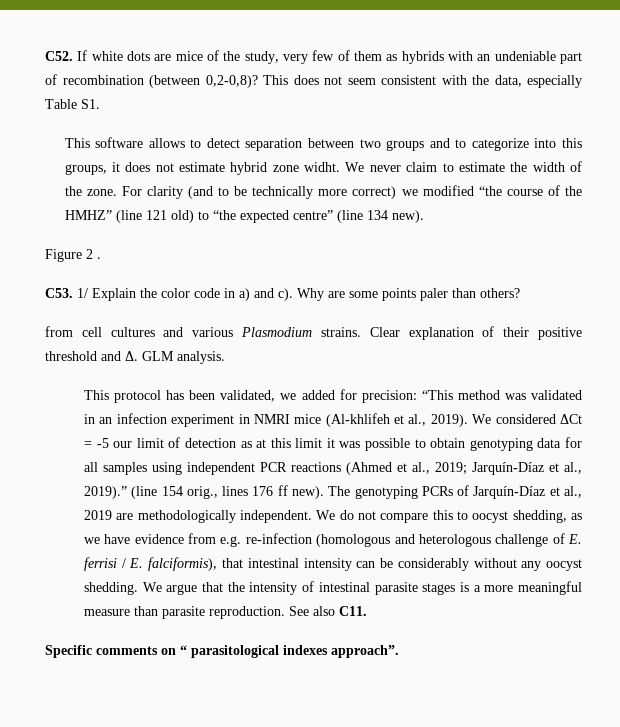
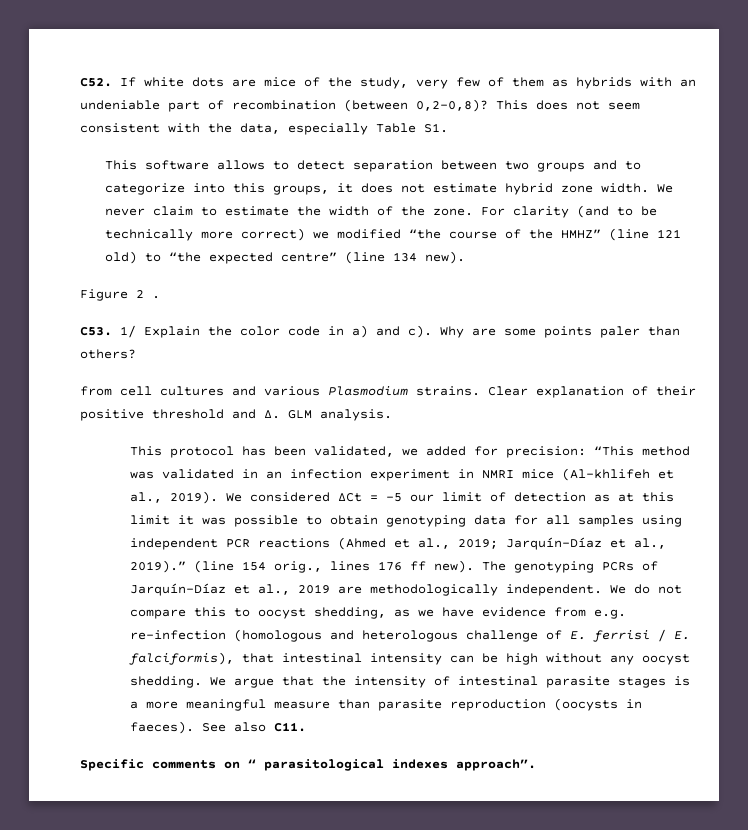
- This software allows to detect separation between two groups and to categorize into this groups, it does not estimate hybrid zone widht.
+ This software allows to detect separation between two groups and to categorize into this groups, it does not estimate hybrid zone width.
- We do not compare this to oocyst shedding, as we have evidence from e.g. re-infection (homologous and heterologous challenge of E. ferrisi / E. falciformis), that intestinal intensity can be considerably without any oocyst shedding.
+ We do not compare this to oocyst shedding, as we have evidence from e.g. re-infection (homologous and heterologous challenge of E. ferrisi / E. falciformis), that intestinal intensity can be high without any oocyst shedding.
- We argue that the intensity of intestinal parasite stages is a more meaningful measure than parasite reproduction.
+ We argue that the intensity of intestinal parasite stages is a more meaningful measure than parasite reproduction (oocysts in faeces).

